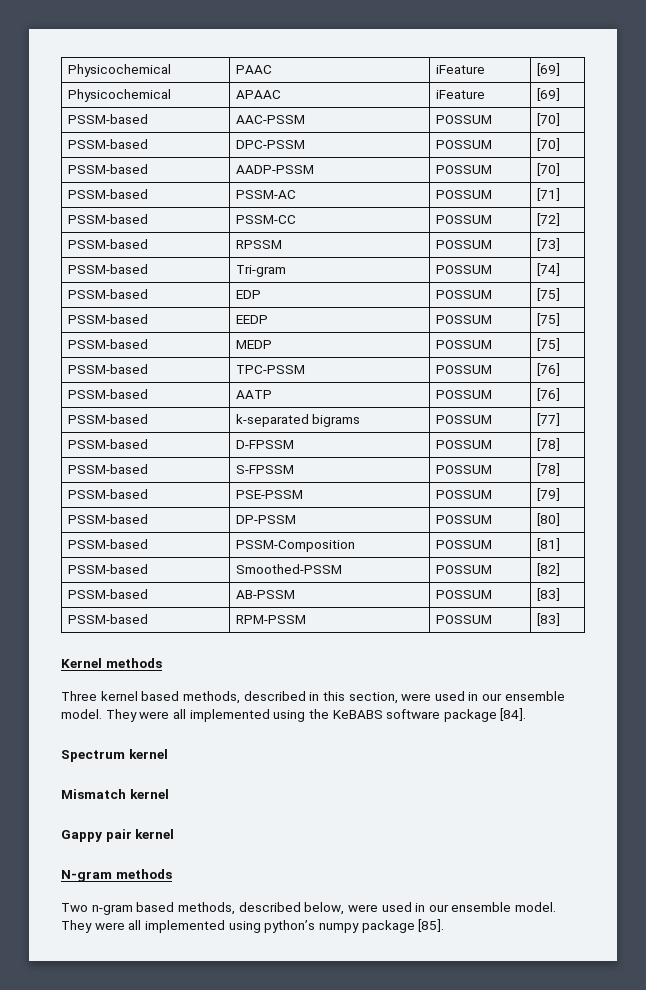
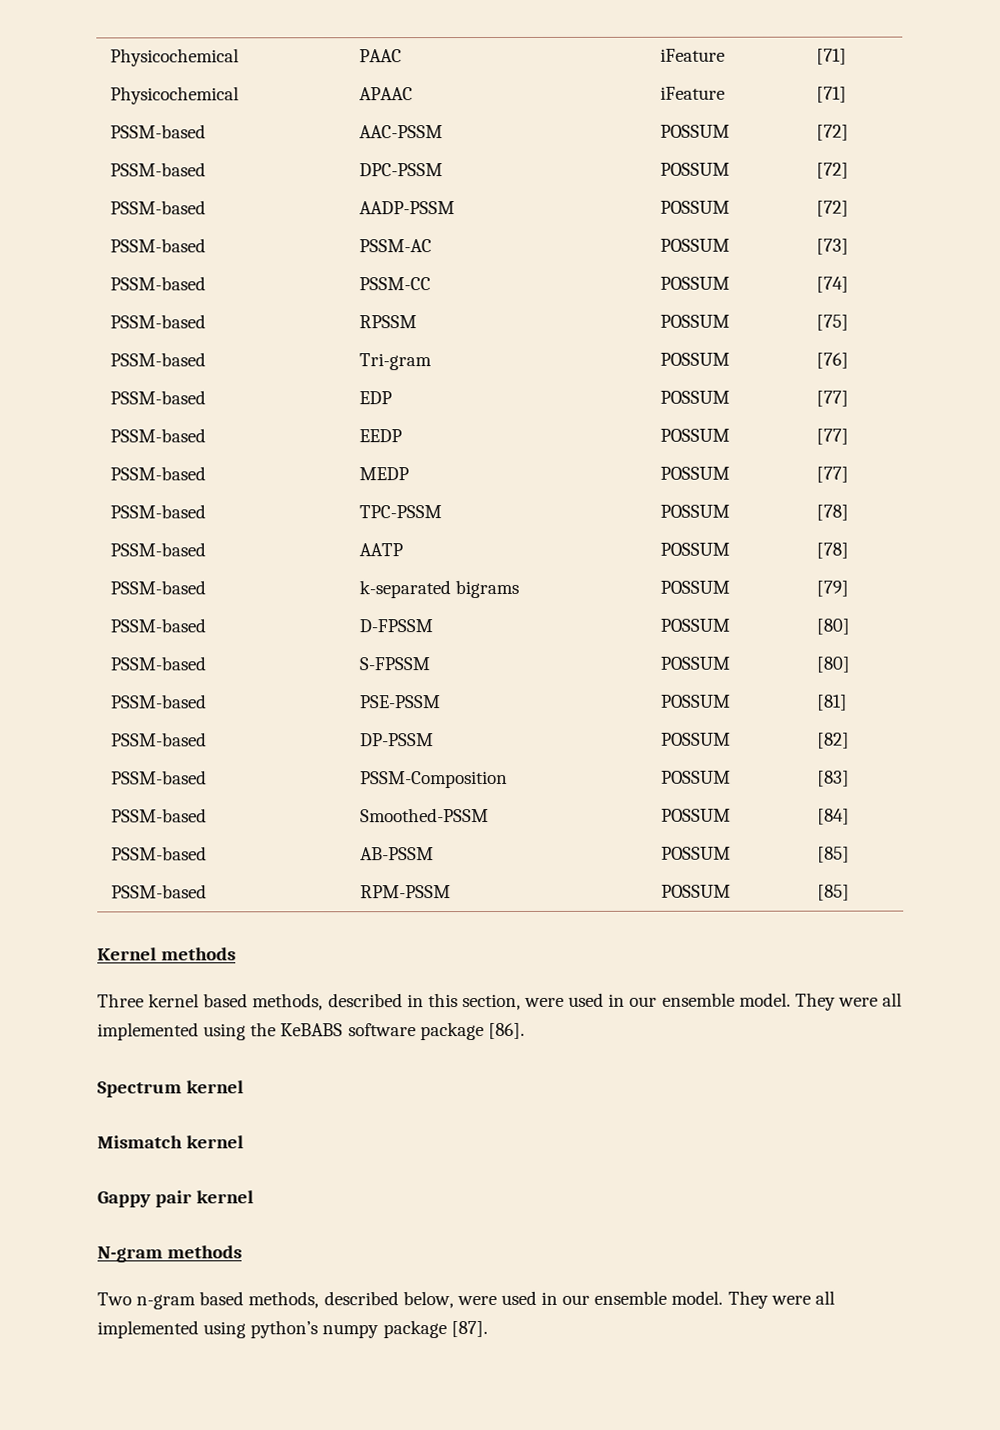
- Physicochemical | PAAC | iFeature | [69]
+ Physicochemical | PAAC | iFeature | [71]
- Physicochemical | APAAC | iFeature | [69]
+ Physicochemical | APAAC | iFeature | [71]
- PSSM-based | AAC-PSSM | POSSUM | [70]
+ PSSM-based | AAC-PSSM | POSSUM | [72]
- PSSM-based | DPC-PSSM | POSSUM | [70]
+ PSSM-based | DPC-PSSM | POSSUM | [72]
- PSSM-based | AADP-PSSM | POSSUM | [70]
+ PSSM-based | AADP-PSSM | POSSUM | [72]
- PSSM-based | PSSM-AC | POSSUM | [71]
+ PSSM-based | PSSM-AC | POSSUM | [73]
- PSSM-based | PSSM-CC | POSSUM | [72]
+ PSSM-based | PSSM-CC | POSSUM | [74]
- PSSM-based | RPSSM | POSSUM | [73]
+ PSSM-based | RPSSM | POSSUM | [75]
- PSSM-based | Tri-gram | POSSUM | [74]
+ PSSM-based | Tri-gram | POSSUM | [76]
- PSSM-based | EDP | POSSUM | [75]
+ PSSM-based | EDP | POSSUM | [77]
- PSSM-based | EEDP | POSSUM | [75]
+ PSSM-based | EEDP | POSSUM | [77]
- PSSM-based | MEDP | POSSUM | [75]
+ PSSM-based | MEDP | POSSUM | [77]
- PSSM-based | TPC-PSSM | POSSUM | [76]
+ PSSM-based | TPC-PSSM | POSSUM | [78]
- PSSM-based | AATP | POSSUM | [76]
+ PSSM-based | AATP | POSSUM | [78]
- PSSM-based | k-separated bigrams | POSSUM | [77]
+ PSSM-based | k-separated bigrams | POSSUM | [79]
- PSSM-based | D-FPSSM | POSSUM | [78]
+ PSSM-based | D-FPSSM | POSSUM | [80]
- PSSM-based | S-FPSSM | POSSUM | [78]
+ PSSM-based | S-FPSSM | POSSUM | [80]
- PSSM-based | PSE-PSSM | POSSUM | [79]
+ PSSM-based | PSE-PSSM | POSSUM | [81]
- PSSM-based | DP-PSSM | POSSUM | [80]
+ PSSM-based | DP-PSSM | POSSUM | [82]
- PSSM-based | PSSM-Composition | POSSUM | [81]
+ PSSM-based | PSSM-Composition | POSSUM | [83]
- PSSM-based | Smoothed-PSSM | POSSUM | [82]
+ PSSM-based | Smoothed-PSSM | POSSUM | [84]
- PSSM-based | AB-PSSM | POSSUM | [83]
+ PSSM-based | AB-PSSM | POSSUM | [85]
- PSSM-based | RPM-PSSM | POSSUM | [83]
+ PSSM-based | RPM-PSSM | POSSUM | [85]
- They were all implemented using the KeBABS software package [84].
+ They were all implemented using the KeBABS software package [86].
- They were all implemented using python’s numpy package [85].
+ They were all implemented using python’s numpy package [87].

